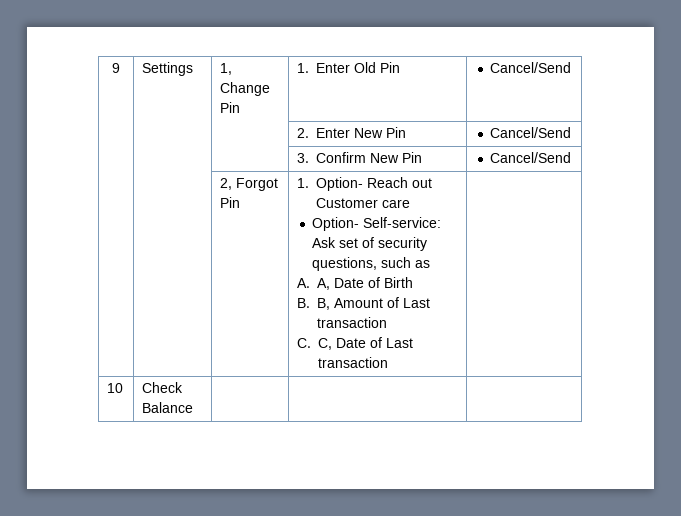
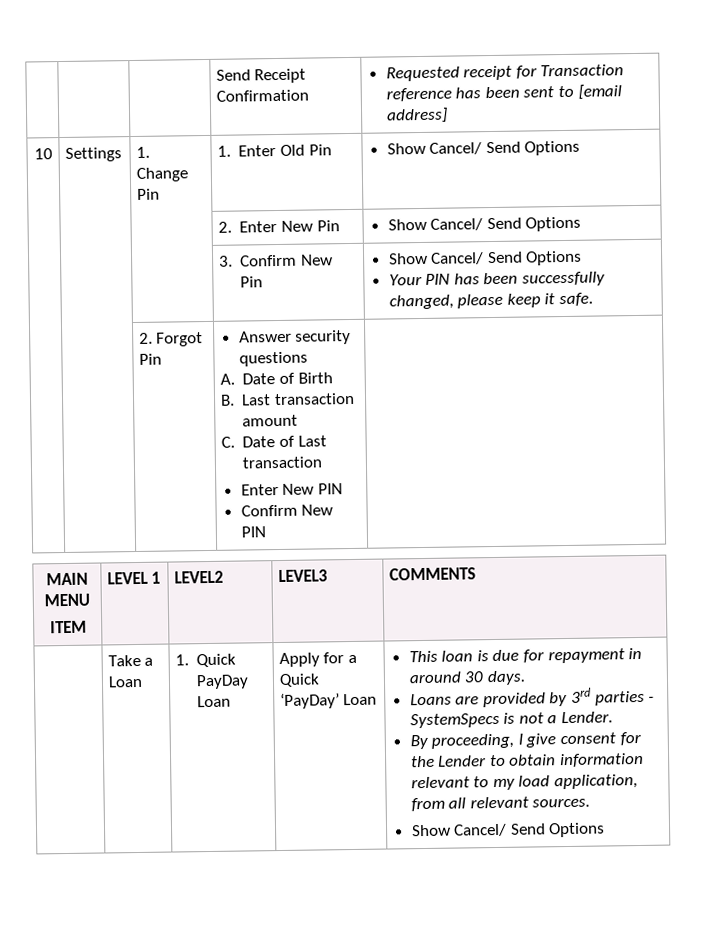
- 9 | Settings | 1, Change Pin | 1. Enter Old Pin | Cancel/Send
+ | | | Send Receipt Confirmation | Requested receipt for Transaction reference has been sent to [email address]
+ 10 | Settings | 1. Change Pin | 1. Enter Old Pin | Show Cancel/ Send Options
- | | | 2. Enter New Pin | Cancel/Send
+ | | | 2. Enter New Pin | Show Cancel/ Send Options
- | | | 3. Confirm New Pin | Cancel/Send
- | | 2, Forgot Pin | 1. Option- Reach out Customer care
- Option- Self-service: Ask set of security questions, such as
- A. A, Date of Birth
- B. B, Amount of Last transaction
- C. C, Date of Last transaction |
- 10 | Check Balance | | |
+ | | | 3. Confirm New Pin | Show Cancel/ Send Options
+ Your PIN has been successfully changed, please keep it safe.
+ | | 2. Forgot Pin | Answer security questions
+ A. Date of Birth
+ B. Last transaction amount
+ C. Date of Last transaction
+ Enter New PIN
+ Confirm New PIN |
+ MAIN MENU
+ ITEM | LEVEL 1 | LEVEL2 | LEVEL3 | COMMENTS
+ | Take a Loan | 1. Quick PayDay Loan | Apply for a Quick ‘PayDay’ Loan | This loan is due for repayment in around 30 days.
+ Loans are provided by 3rd parties - SystemSpecs is not a Lender.
+ By proceeding, I give consent for the Lender to obtain information relevant to my load application, from all relevant sources.
+ Show Cancel/ Send Options

